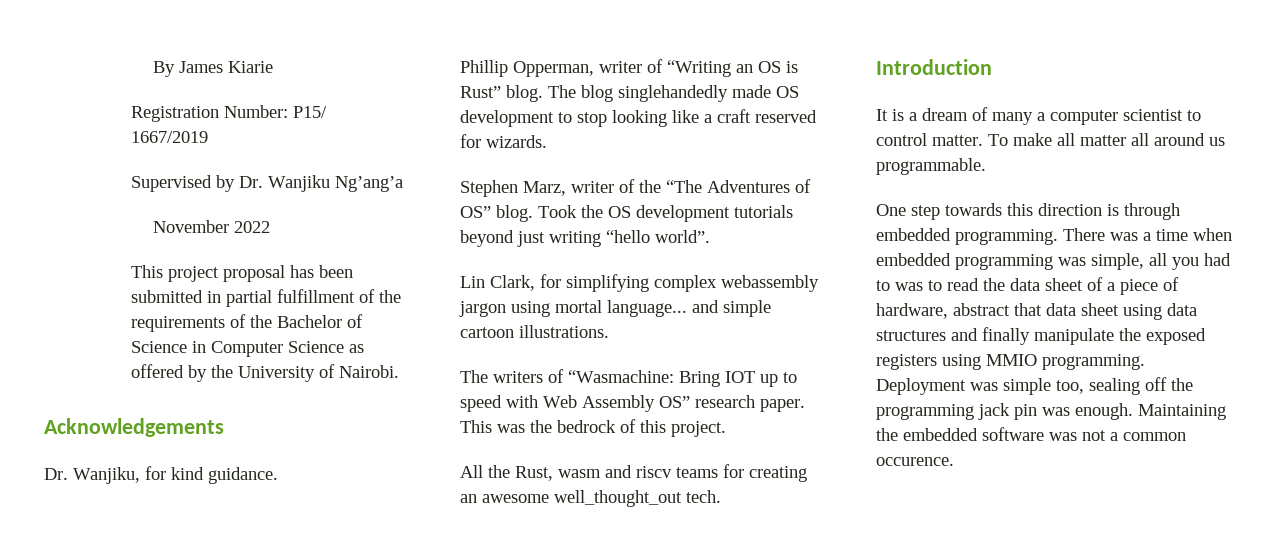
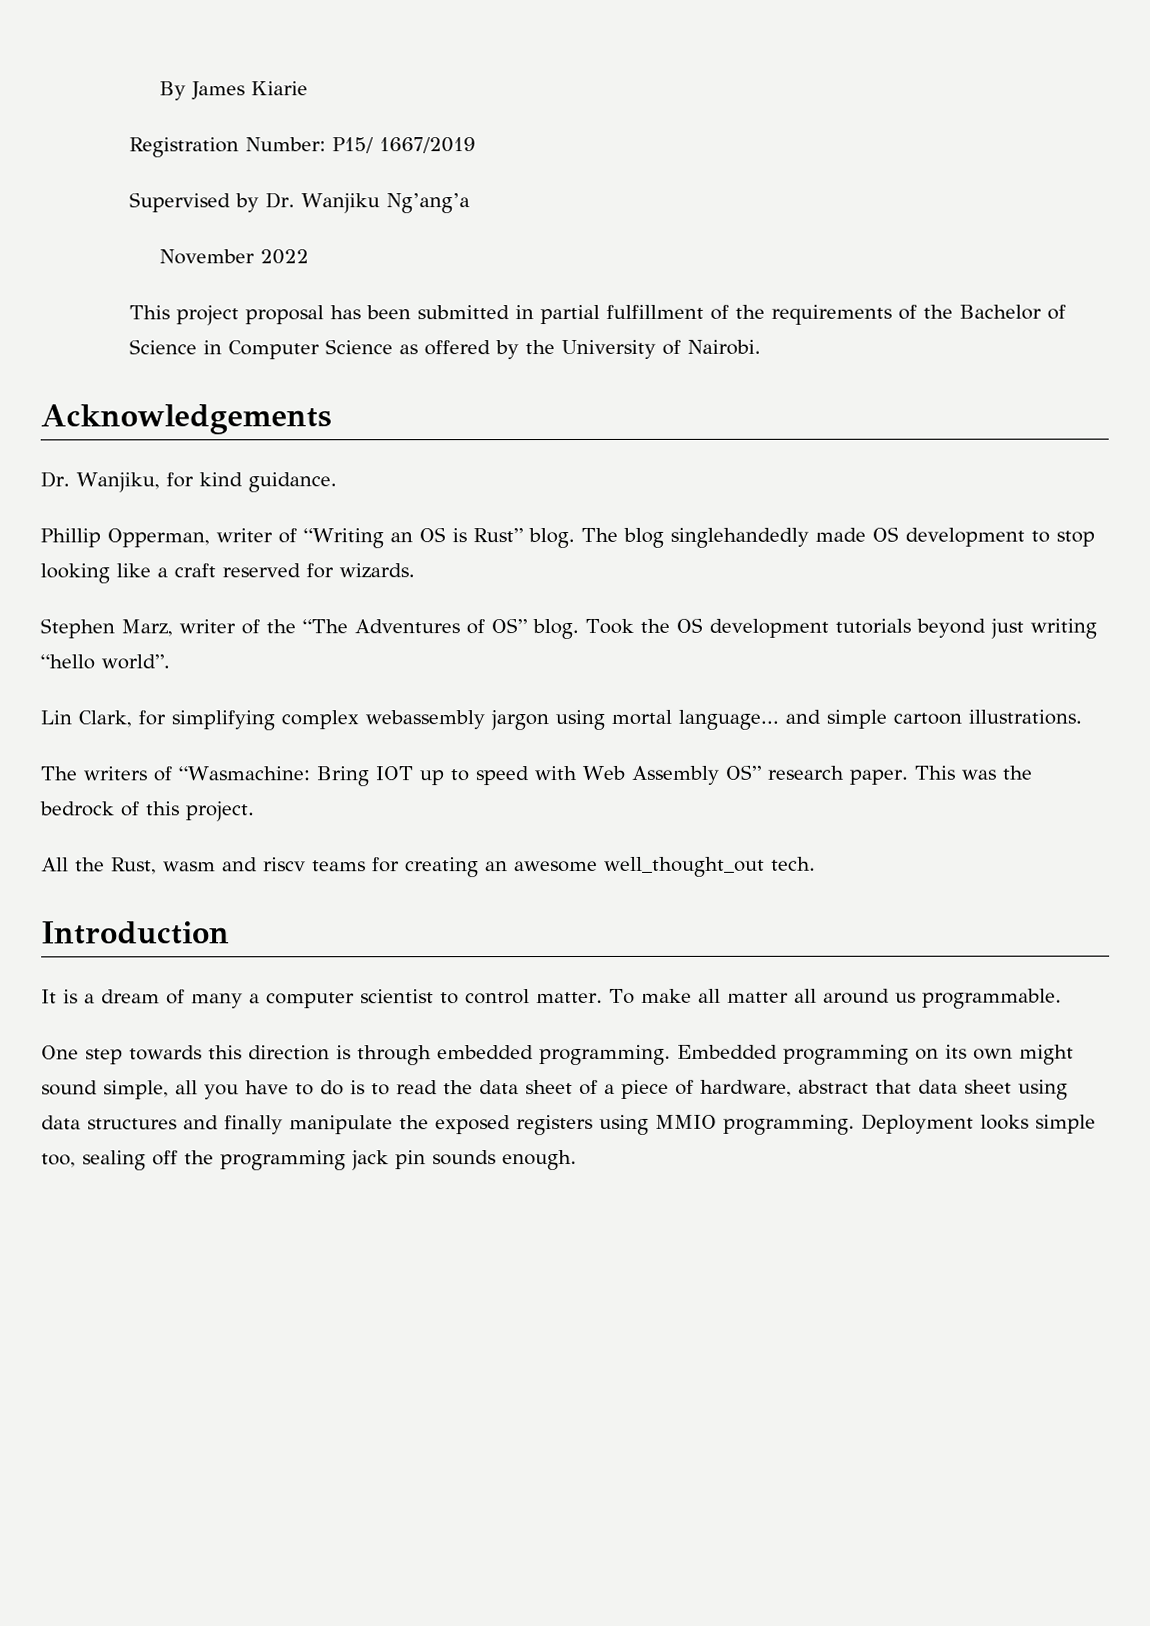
- There was a time when embedded programming was simple, all you had to was to read the data sheet of a piece of hardware, abstract that data sheet using data structures and finally manipulate the exposed registers using MMIO programming.
+ Embedded programming on its own might sound simple, all you have to do is to read the data sheet of a piece of hardware, abstract that data sheet using data structures and finally manipulate the exposed registers using MMIO programming.
- Deployment was simple too, sealing off the programming jack pin was enough. Maintaining the embedded software was not a common occurence.
+ Deployment looks simple too, sealing off the programming jack pin sounds enough.

